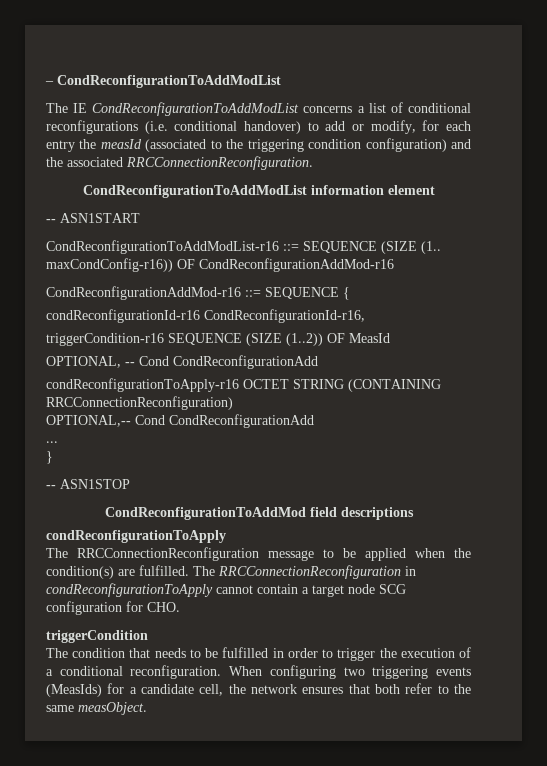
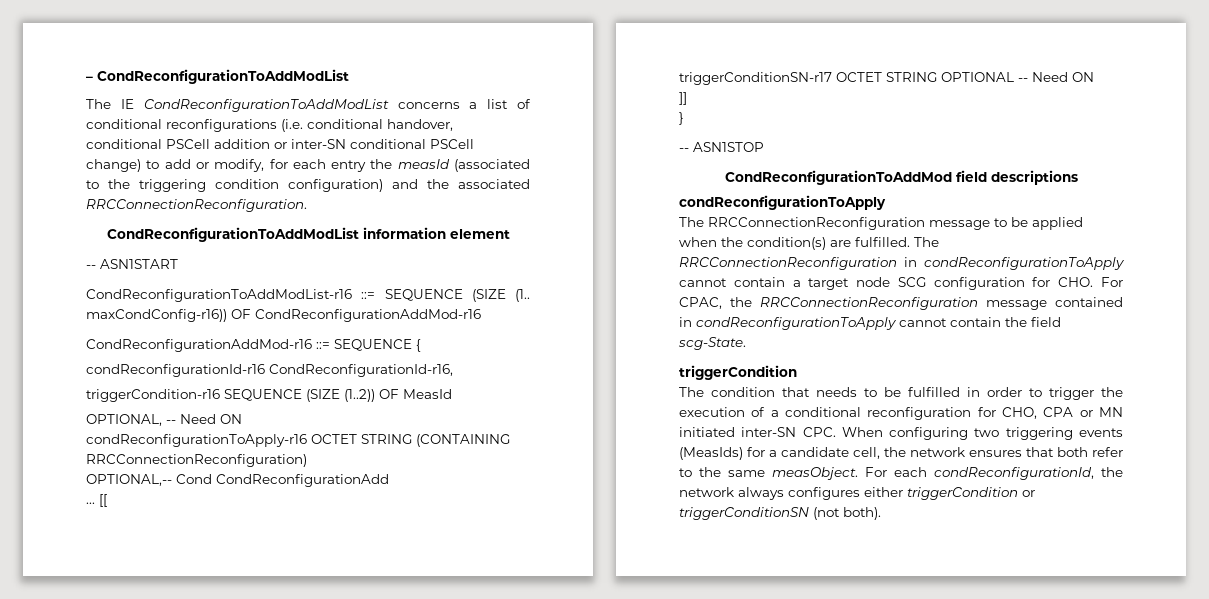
- The IE CondReconfigurationToAddModList concerns a list of conditional reconfigurations (i.e. conditional handover) to add or modify, for each entry the measId (associated to the triggering condition configuration) and the associated RRCConnectionReconfiguration.
+ The IE CondReconfigurationToAddModList concerns a list of conditional reconfigurations (i.e. conditional handover, conditional PSCell addition or inter-SN conditional PSCell change) to add or modify, for each entry the measId (associated to the triggering condition configuration) and the associated RRCConnectionReconfiguration.
- OPTIONAL, -- Cond CondReconfigurationAdd
+ OPTIONAL, -- Need ON
+ [[
+ triggerConditionSN-r17 OCTET STRING OPTIONAL -- Need ON
+ ]]
- The RRCConnectionReconfiguration in condReconfigurationToApply cannot contain a target node SCG configuration for CHO.
+ The RRCConnectionReconfiguration in condReconfigurationToApply cannot contain a target node SCG configuration for CHO. For CPAC, the RRCConnectionReconfiguration message contained in condReconfigurationToApply cannot contain the field scg-State.
- The condition that needs to be fulfilled in order to trigger the execution of a conditional reconfiguration. When configuring two triggering events (MeasIds) for a candidate cell, the network ensures that both refer to the same measObject.
+ The condition that needs to be fulfilled in order to trigger the execution of a conditional reconfiguration for CHO, CPA or MN initiated inter-SN CPC. When configuring two triggering events (MeasIds) for a candidate cell, the network ensures that both refer to the same measObject.
+ For each condReconfigurationId, the network always configures either triggerCondition or triggerConditionSN (not both).

